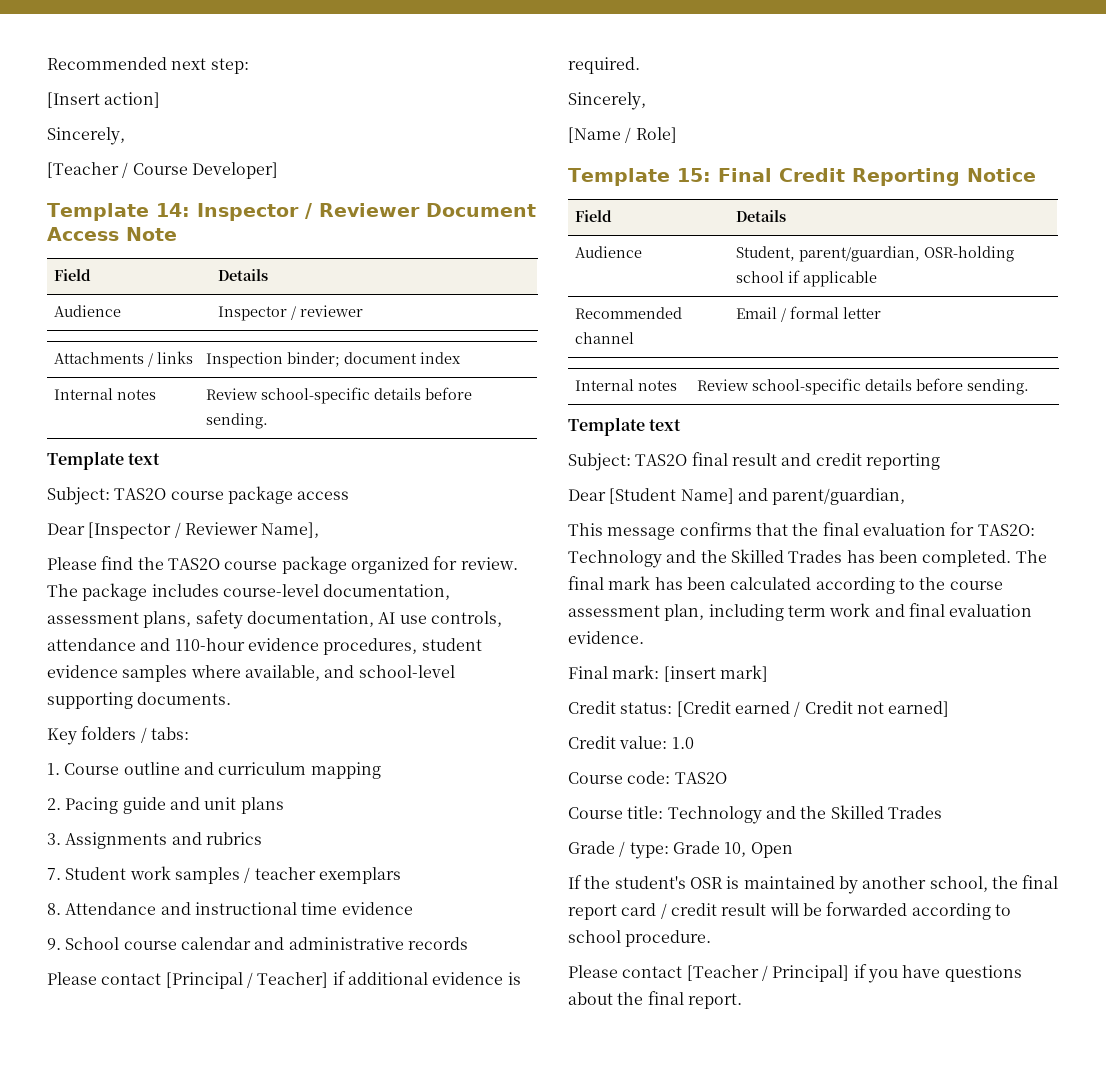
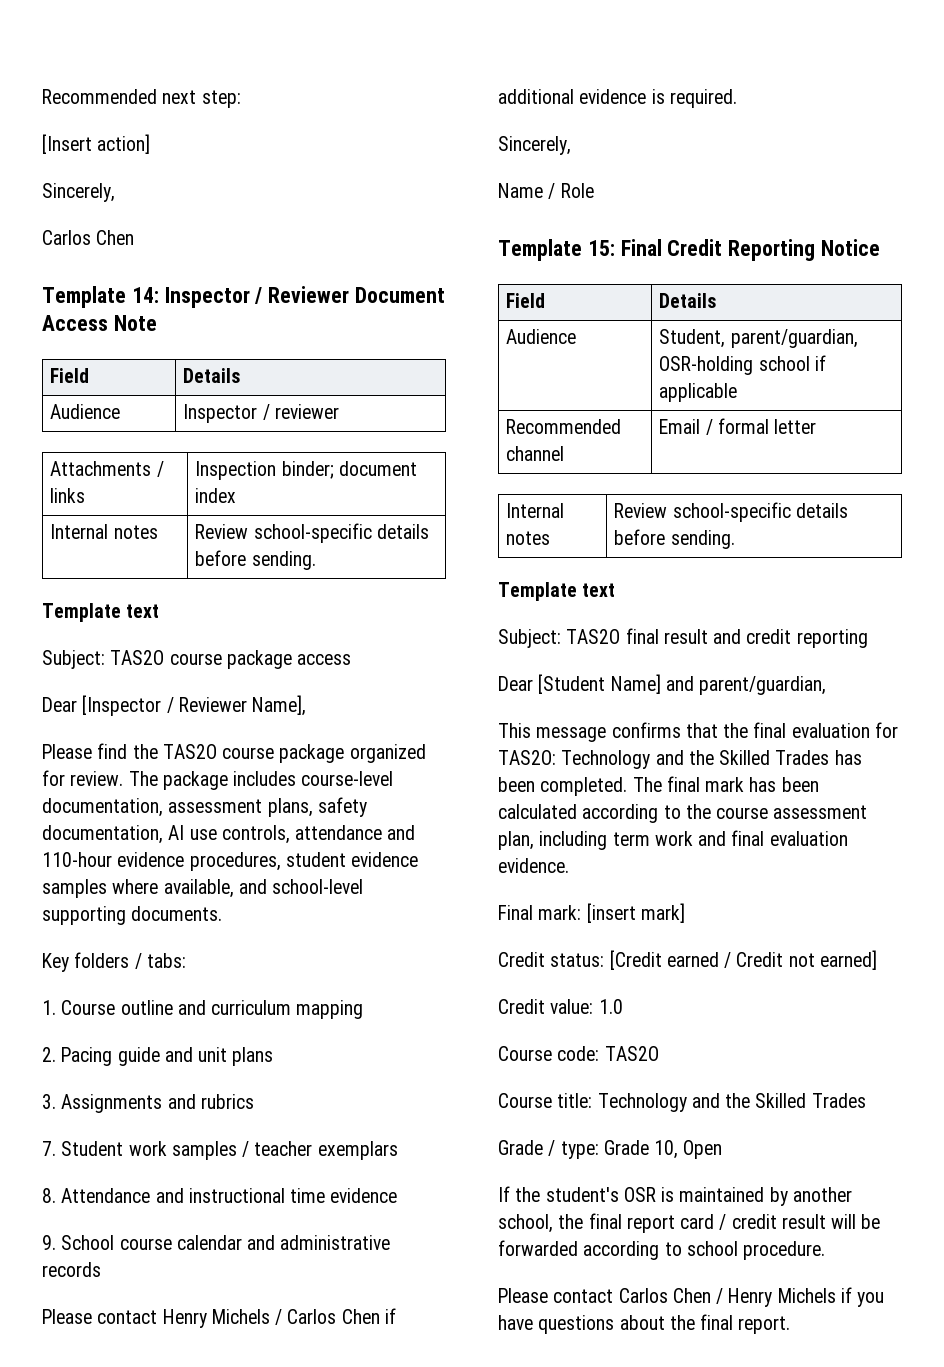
  [Insert action]
  Sincerely,
- [Teacher / Course Developer]
+ Carlos Chen
- Please contact [Principal / Teacher] if additional evidence is required.
+ Please contact Henry Michels / Carlos Chen if additional evidence is required.
- [Name / Role]
+ Name / Role
- Please contact [Teacher / Principal] if you have questions about the final report.
+ Please contact Carlos Chen / Henry Michels if you have questions about the final report.

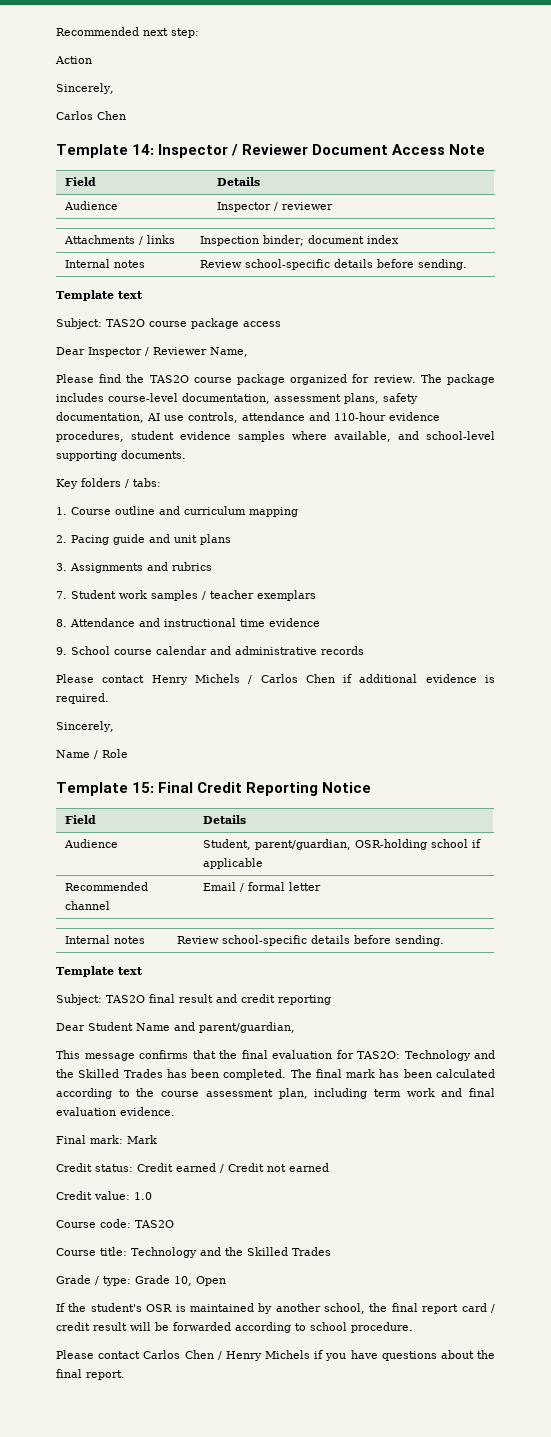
- [Insert action]
+ Action
- Dear [Inspector / Reviewer Name],
+ Dear Inspector / Reviewer Name,
- Dear [Student Name] and parent/guardian,
+ Dear Student Name and parent/guardian,
- Final mark: [insert mark]
+ Final mark: Mark
- Credit status: [Credit earned / Credit not earned]
+ Credit status: Credit earned / Credit not earned

